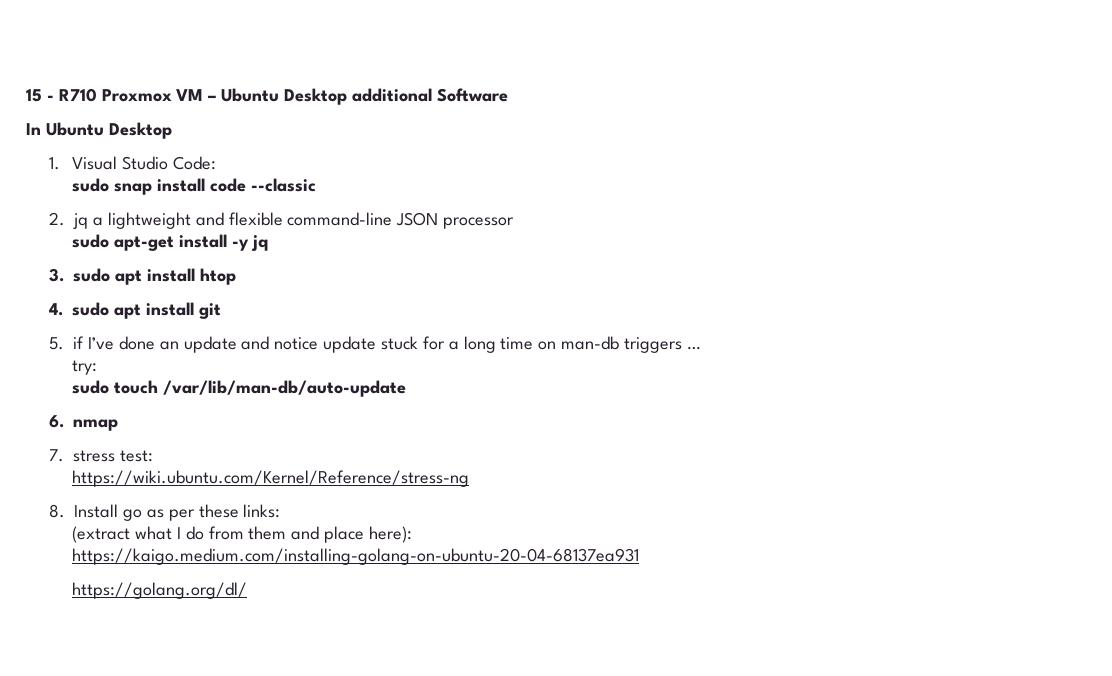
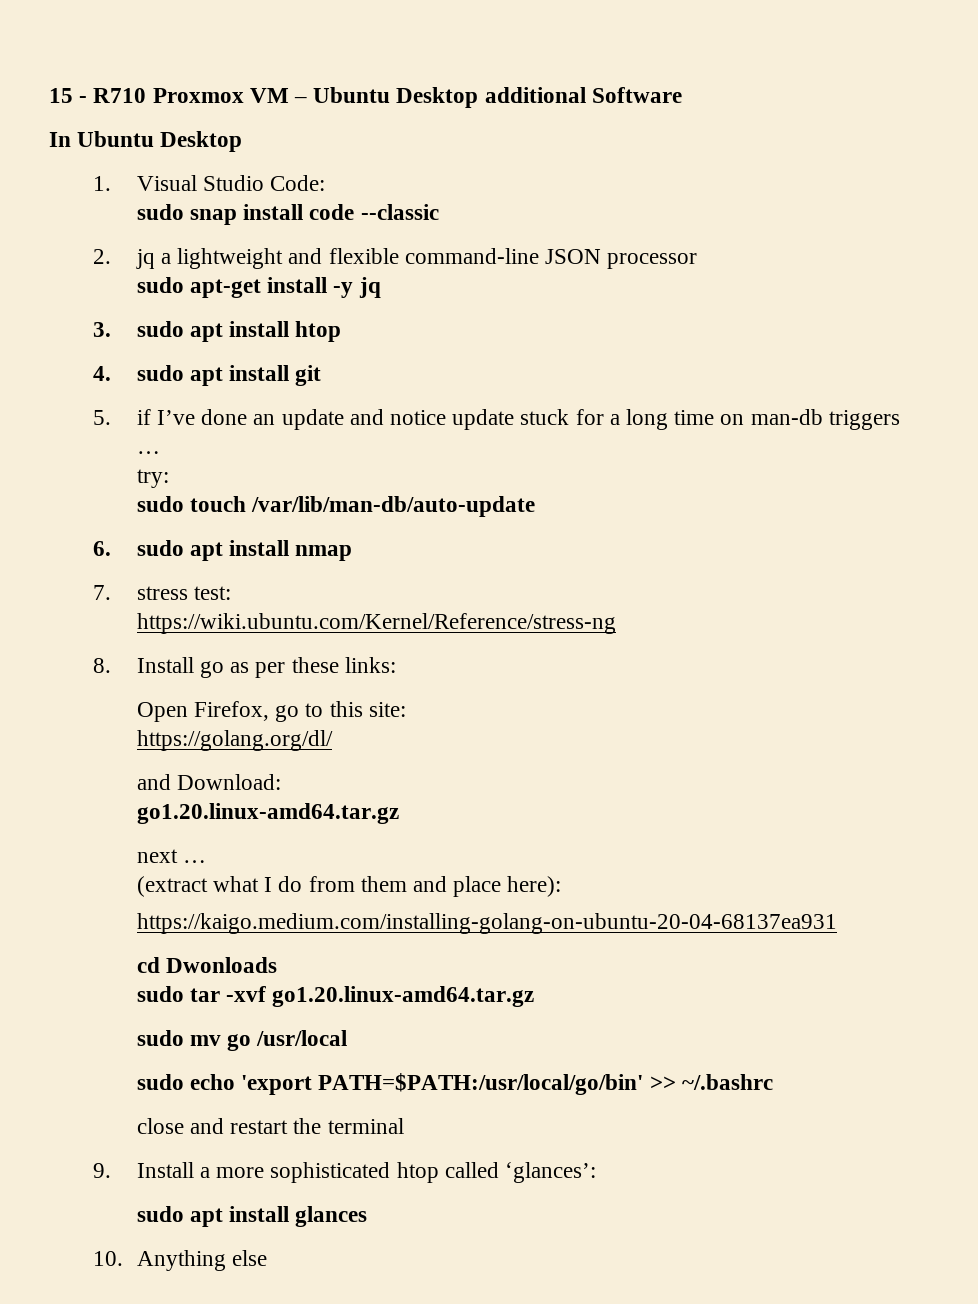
- 6. nmap
+ 6. sudo apt install nmap
+ Open Firefox, go to this site:
+ https://golang.org/dl/
+ and Download:
+ go1.20.linux-amd64.tar.gz
+ next …
- https://golang.org/dl/
+ cd Dwonloads
+ sudo tar -xvf go1.20.linux-amd64.tar.gz
+ sudo mv go /usr/local
+ sudo echo 'export PATH=$PATH:/usr/local/go/bin' >> ~/.bashrc
+ close and restart the terminal
+ 9. Install a more sophisticated htop called ‘glances’:
+ sudo apt install glances
+ 10. Anything else

